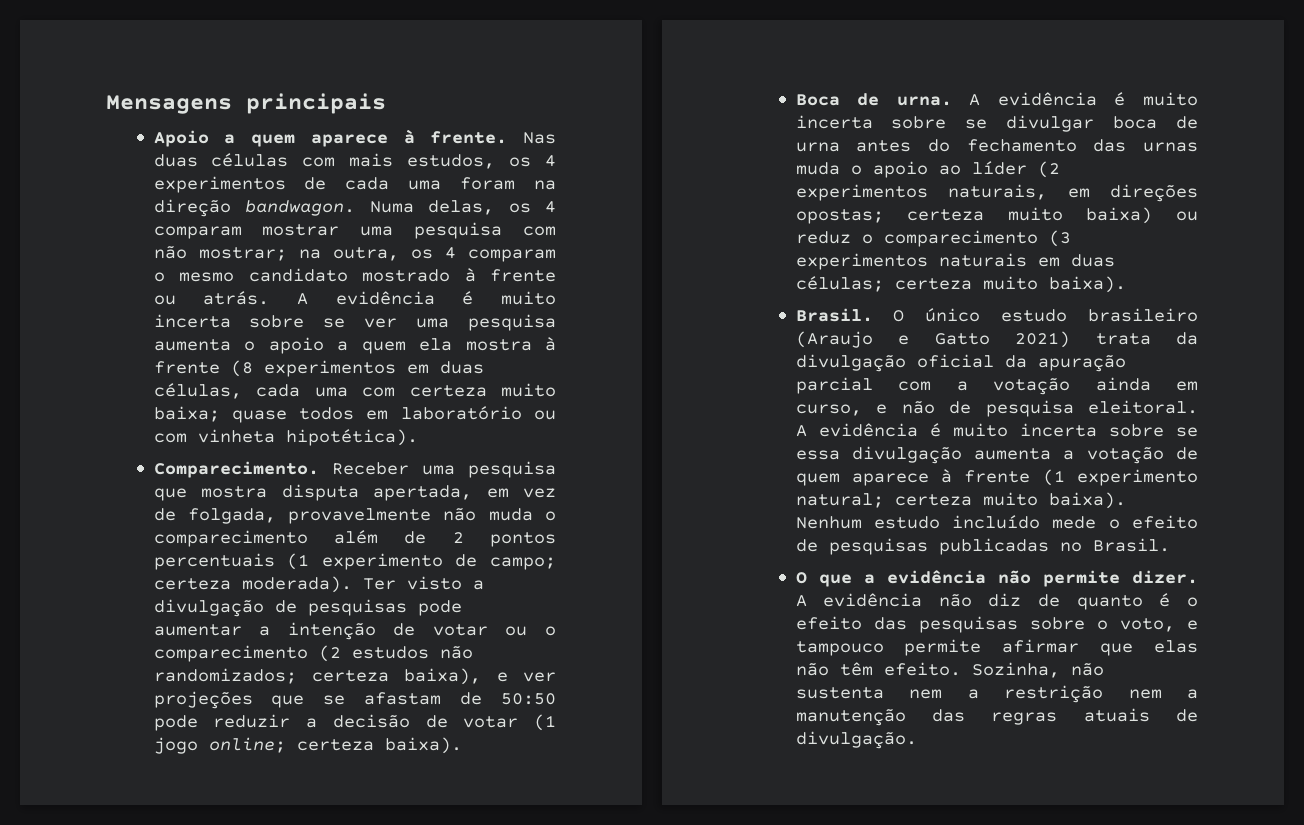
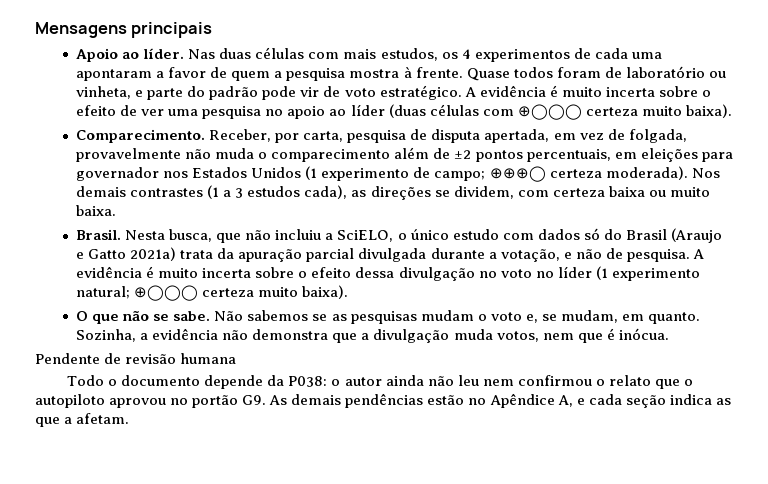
- Apoio a quem aparece à frente.
+ Apoio ao líder.
- Nas duas células com mais estudos, os 4 experimentos de cada uma foram na direção bandwagon. Numa delas, os 4 comparam mostrar uma pesquisa com não mostrar; na outra, os 4 comparam o mesmo candidato mostrado à frente ou atrás. A evidência é muito incerta sobre se ver uma pesquisa aumenta o apoio a quem ela mostra à frente (8 experimentos em duas células, cada uma com certeza muito baixa; quase todos em laboratório ou com vinheta hipotética).
- Comparecimento. Receber uma pesquisa que mostra disputa apertada, em vez de folgada, provavelmente não muda o comparecimento além de 2 pontos percentuais (1 experimento de campo; certeza moderada).
+ Nas duas células com mais estudos, os 4 experimentos de cada uma apontaram a favor de quem a pesquisa mostra à frente. Quase todos foram de laboratório ou vinheta, e parte do padrão pode vir de voto estratégico. A evidência é muito incerta sobre o efeito de ver uma pesquisa no apoio ao líder (duas células com ⊕◯◯◯ certeza muito baixa).
+ Comparecimento. Receber, por carta, pesquisa de disputa apertada, em vez de folgada, provavelmente não muda o comparecimento além de ±2 pontos percentuais, em eleições para governador nos Estados Unidos (1 experimento de campo; ⊕⊕⊕◯ certeza moderada).
- Ter visto a divulgação de pesquisas pode aumentar a intenção de votar ou o comparecimento (2 estudos não randomizados; certeza baixa), e ver projeções que se afastam de 50:50 pode reduzir a decisão de votar (1 jogo online; certeza baixa).
- Boca de urna. A evidência é muito incerta sobre se divulgar boca de urna antes do fechamento das urnas muda o apoio ao líder (2 experimentos naturais, em direções opostas; certeza muito baixa) ou reduz o comparecimento (3 experimentos naturais em duas células; certeza muito baixa).
- Brasil. O único estudo brasileiro (Araujo e Gatto 2021) trata da divulgação oficial da apuração parcial com a votação ainda em curso, e não de pesquisa eleitoral. A evidência é muito incerta sobre se essa divulgação aumenta a votação de quem aparece à frente (1 experimento natural; certeza muito baixa). Nenhum estudo incluído mede o efeito de pesquisas publicadas no Brasil.
- O que a evidência não permite dizer. A evidência não diz de quanto é o efeito das pesquisas sobre o voto, e tampouco permite afirmar que elas não têm efeito. Sozinha, não sustenta nem a restrição nem a manutenção das regras atuais de divulgação.
+ Nos demais contrastes (1 a 3 estudos cada), as direções se dividem, com certeza baixa ou muito baixa.
+ Brasil. Nesta busca, que não incluiu a SciELO, o único estudo com dados só do Brasil (Araujo e Gatto 2021a) trata da apuração parcial divulgada durante a votação, e não de pesquisa. A evidência é muito incerta sobre o efeito dessa divulgação no voto no líder (1 experimento natural; ⊕◯◯◯ certeza muito baixa).
+ O que não se sabe. Não sabemos se as pesquisas mudam o voto e, se mudam, em quanto. Sozinha, a evidência não demonstra que a divulgação muda votos, nem que é inócua.
+ Pendente de revisão humana
+ Todo o documento depende da P038: o autor ainda não leu nem confirmou o relato que o autopiloto aprovou no portão G9. As demais pendências estão no Apêndice A, e cada seção indica as que a afetam.

